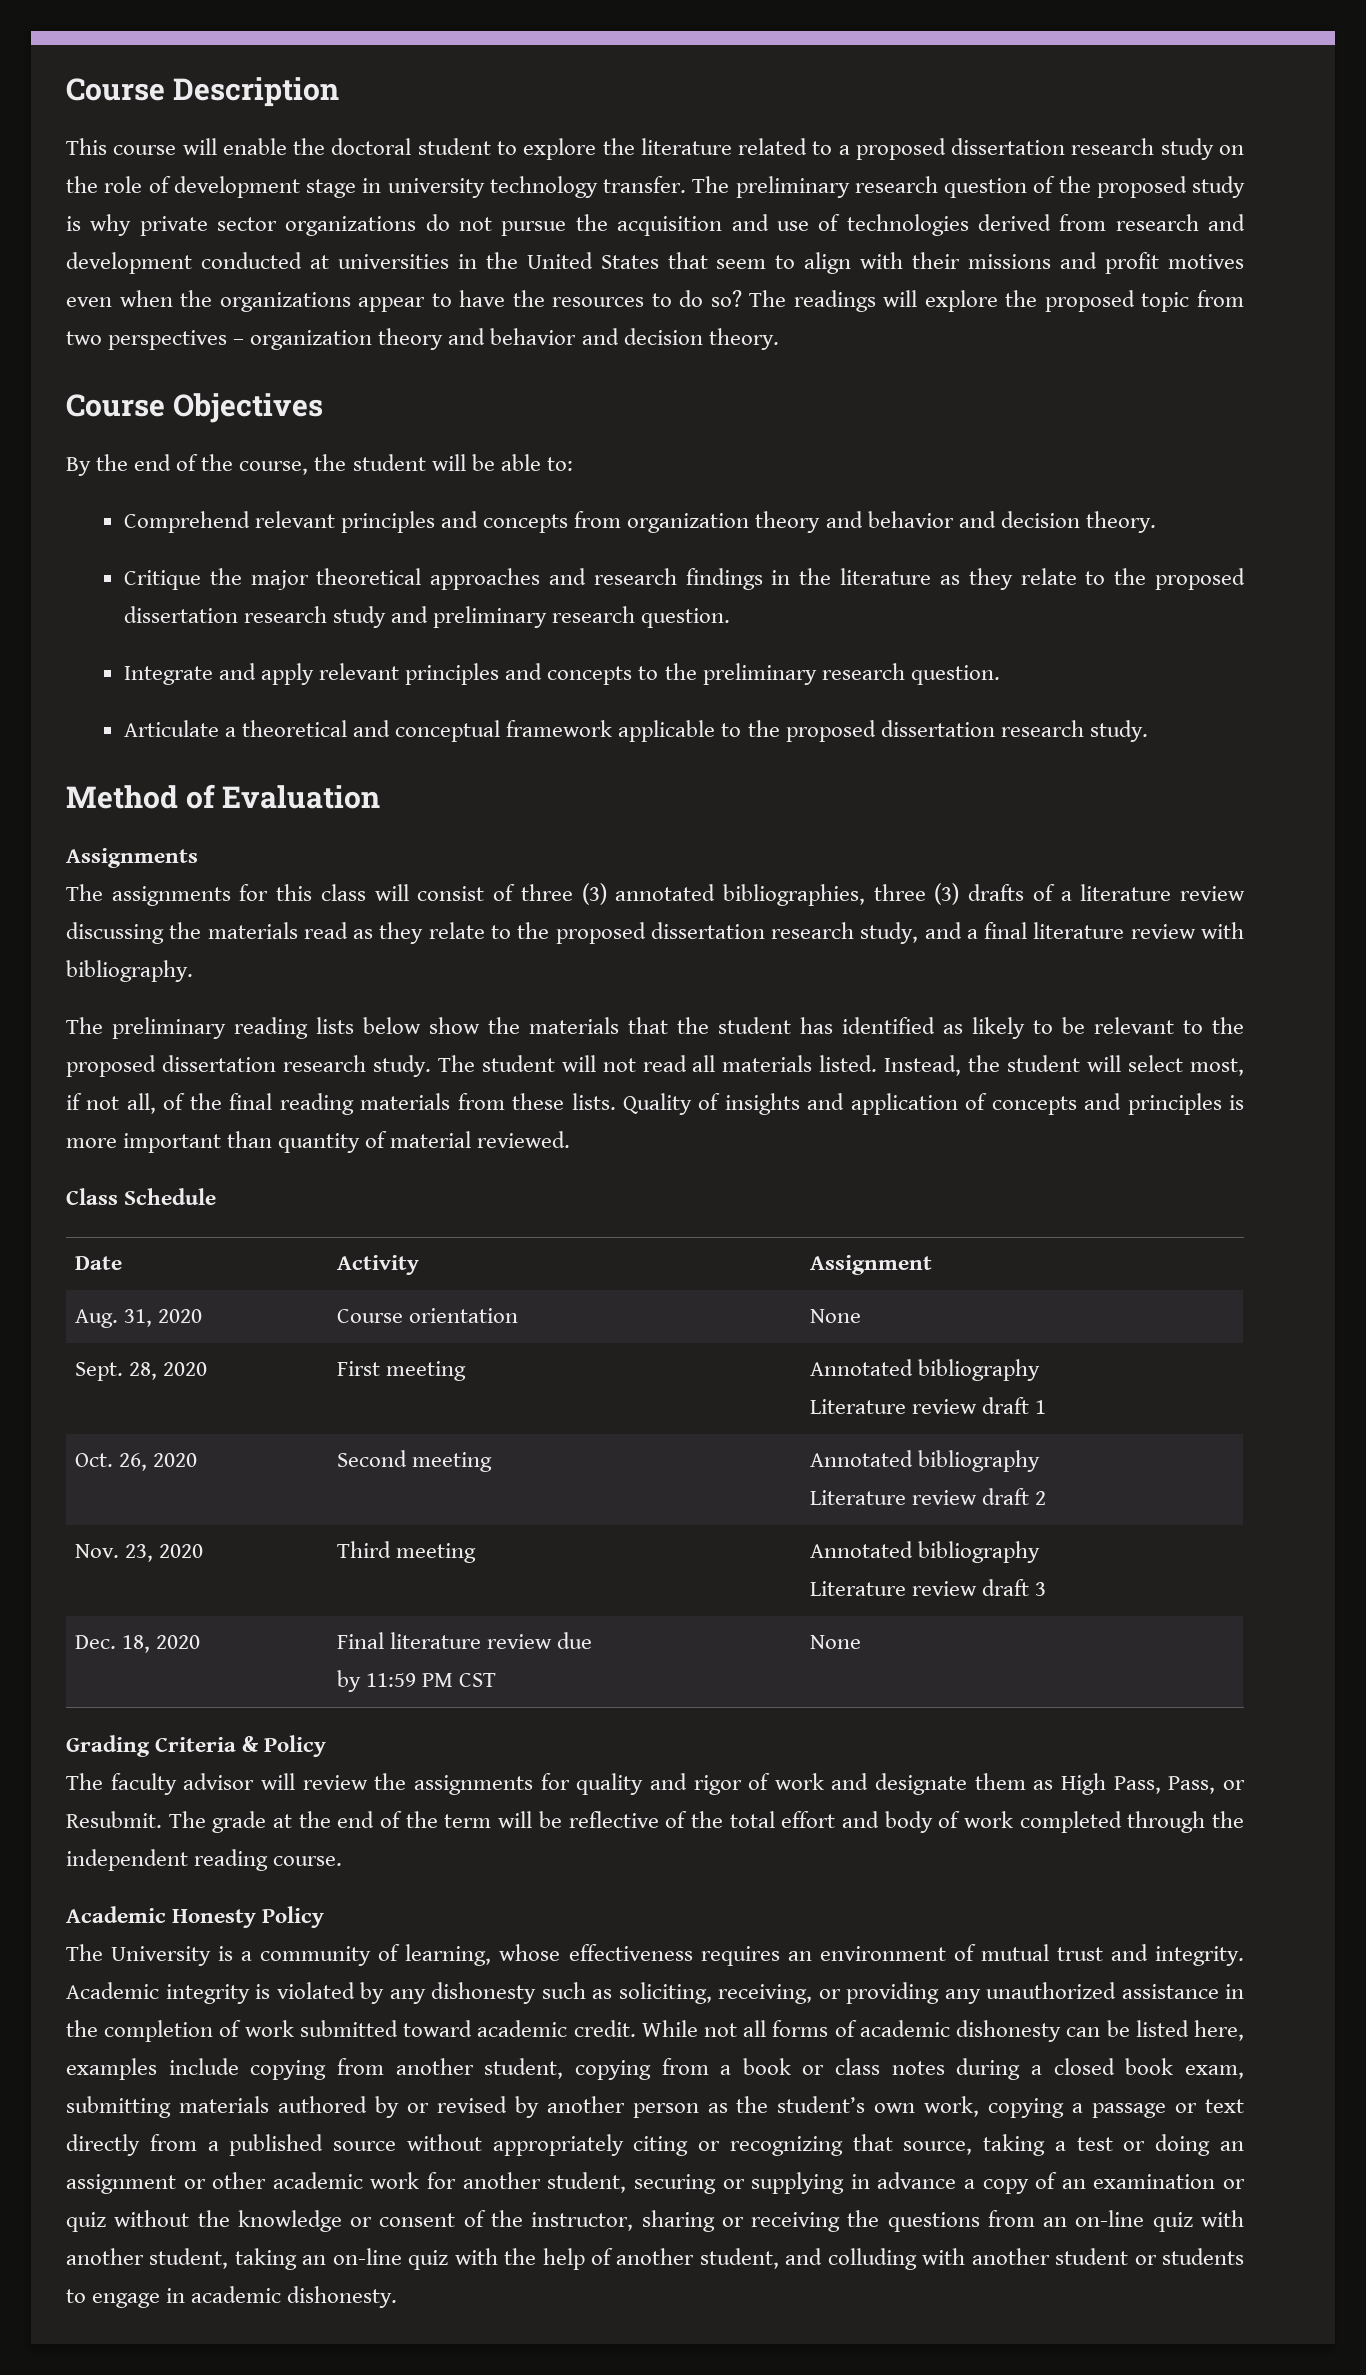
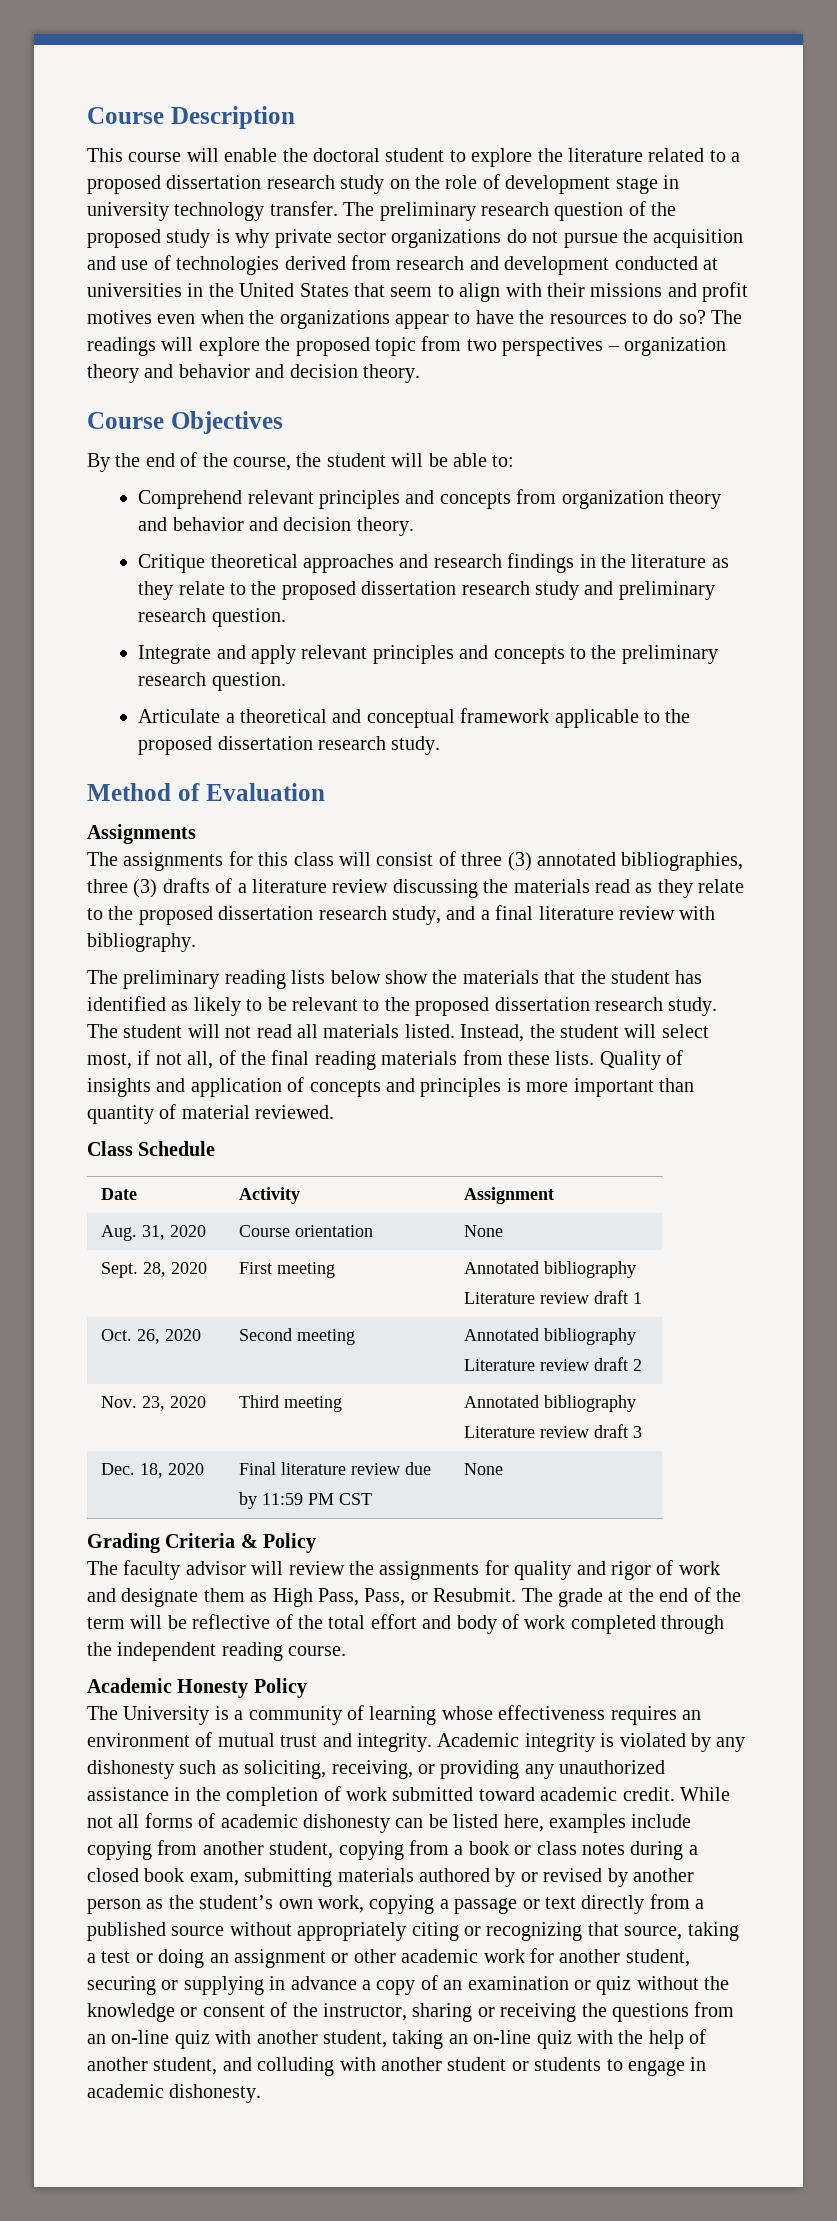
- Critique the major theoretical approaches and research findings in the literature as they relate to the proposed dissertation research study and preliminary research question.
+ Critique theoretical approaches and research findings in the literature as they relate to the proposed dissertation research study and preliminary research question.
- The University is a community of learning, whose effectiveness requires an environment of mutual trust and integrity.
+ The University is a community of learning whose effectiveness requires an environment of mutual trust and integrity.

